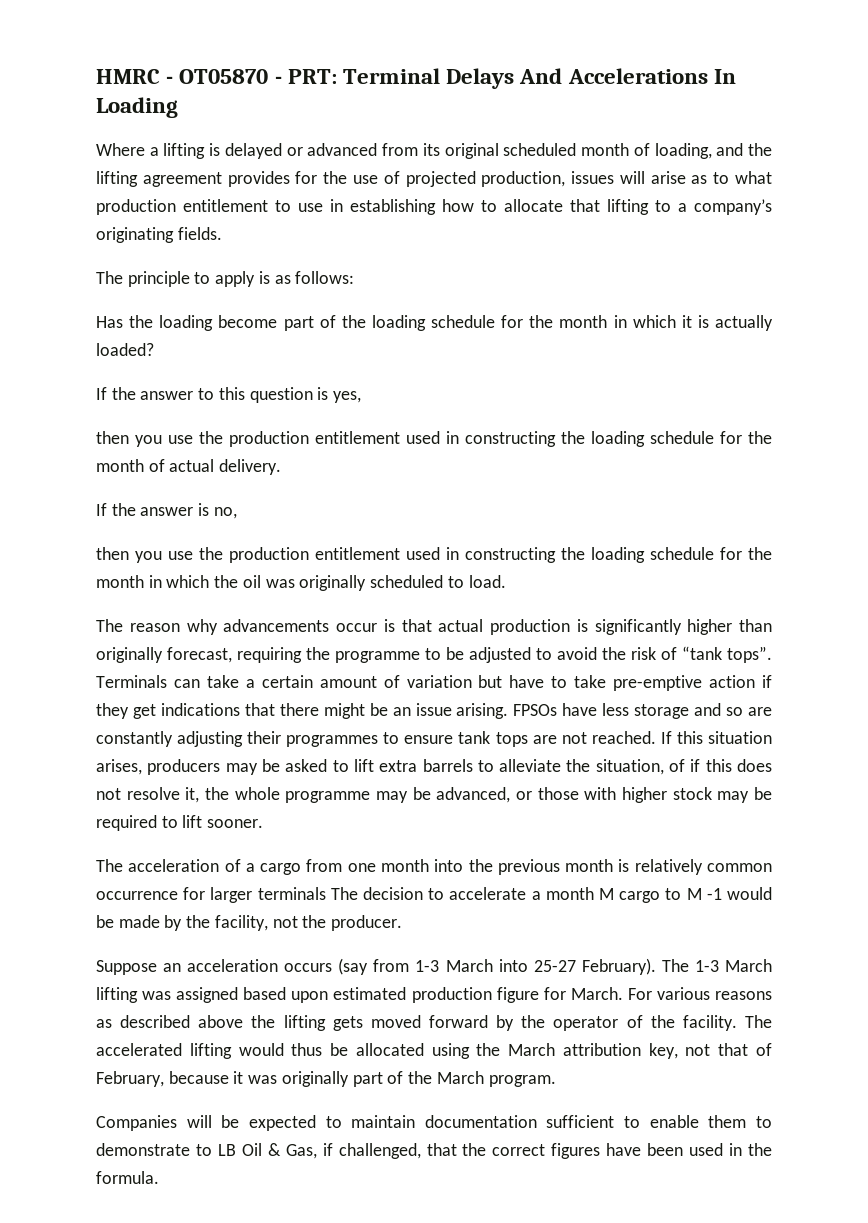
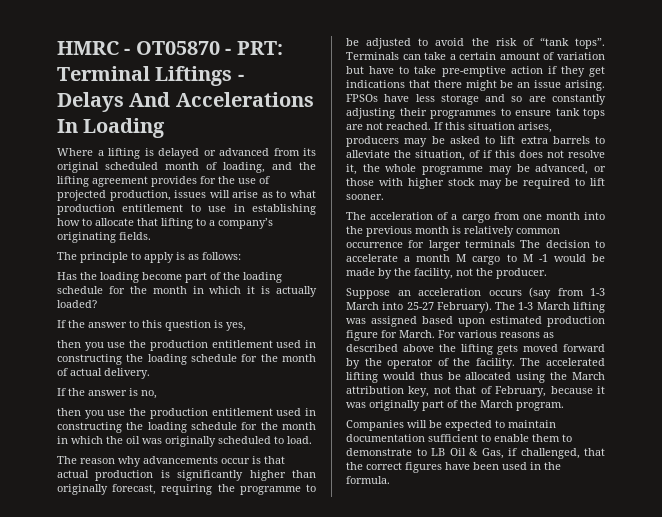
- HMRC - OT05870 - PRT: Terminal Delays And Accelerations In Loading
+ HMRC - OT05870 - PRT: Terminal Liftings - Delays And Accelerations In Loading

